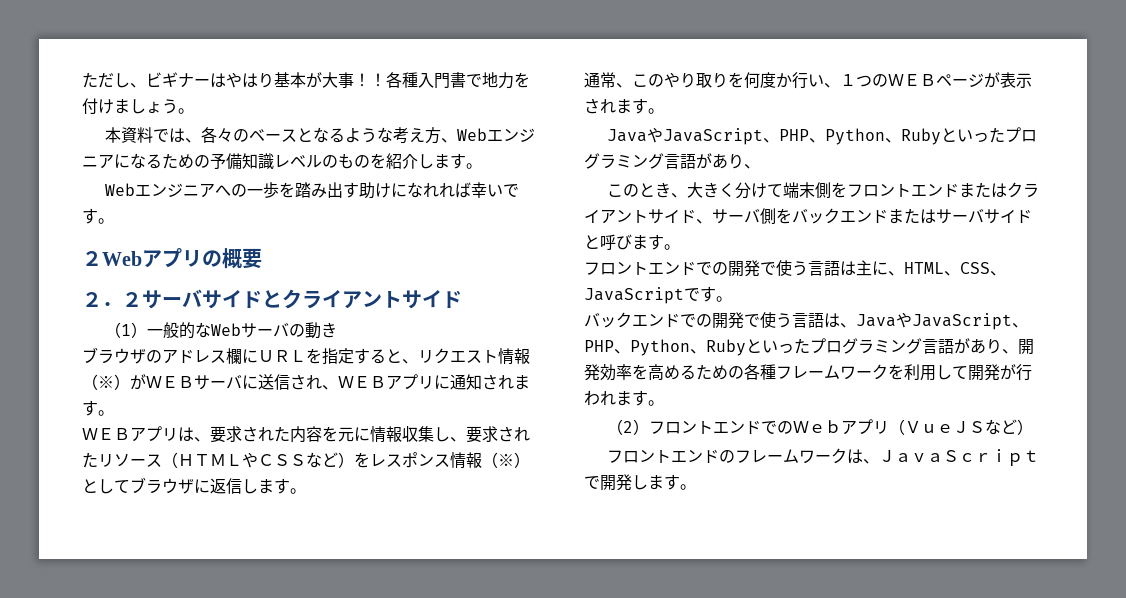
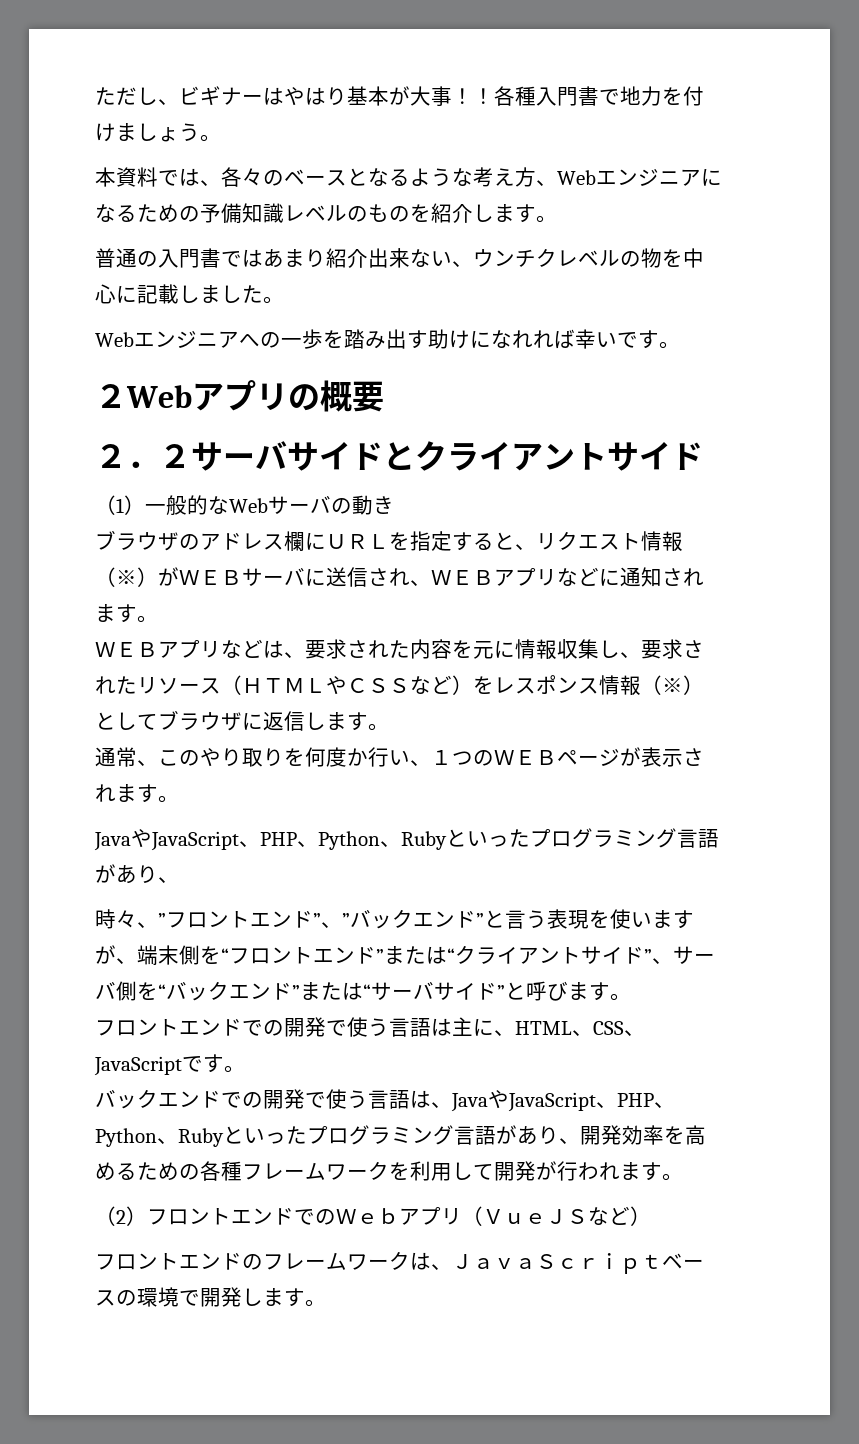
+ 普通の入門書ではあまり紹介出来ない、ウンチクレベルの物を中心に記載しました。
- ブラウザのアドレス欄にＵＲＬを指定すると、リクエスト情報（※）がＷＥＢサーバに送信され、ＷＥＢアプリに通知されます。
+ ブラウザのアドレス欄にＵＲＬを指定すると、リクエスト情報（※）がＷＥＢサーバに送信され、ＷＥＢアプリなどに通知されます。
- ＷＥＢアプリは、要求された内容を元に情報収集し、要求されたリソース（ＨＴＭＬやＣＳＳなど）をレスポンス情報（※）としてブラウザに返信します。
+ ＷＥＢアプリなどは、要求された内容を元に情報収集し、要求されたリソース（ＨＴＭＬやＣＳＳなど）をレスポンス情報（※）としてブラウザに返信します。
- このとき、大きく分けて端末側をフロントエンドまたはクライアントサイド、サーバ側をバックエンドまたはサーバサイドと呼びます。
+ 時々、”フロントエンド”、”バックエンド”と言う表現を使いますが、端末側を“フロントエンド”または“クライアントサイド”、サーバ側を“バックエンド”または“サーバサイド”と呼びます。
- フロントエンドのフレームワークは、ＪａｖａＳｃｒｉｐｔで開発します。
+ フロントエンドのフレームワークは、ＪａｖａＳｃｒｉｐｔベースの環境で開発します。

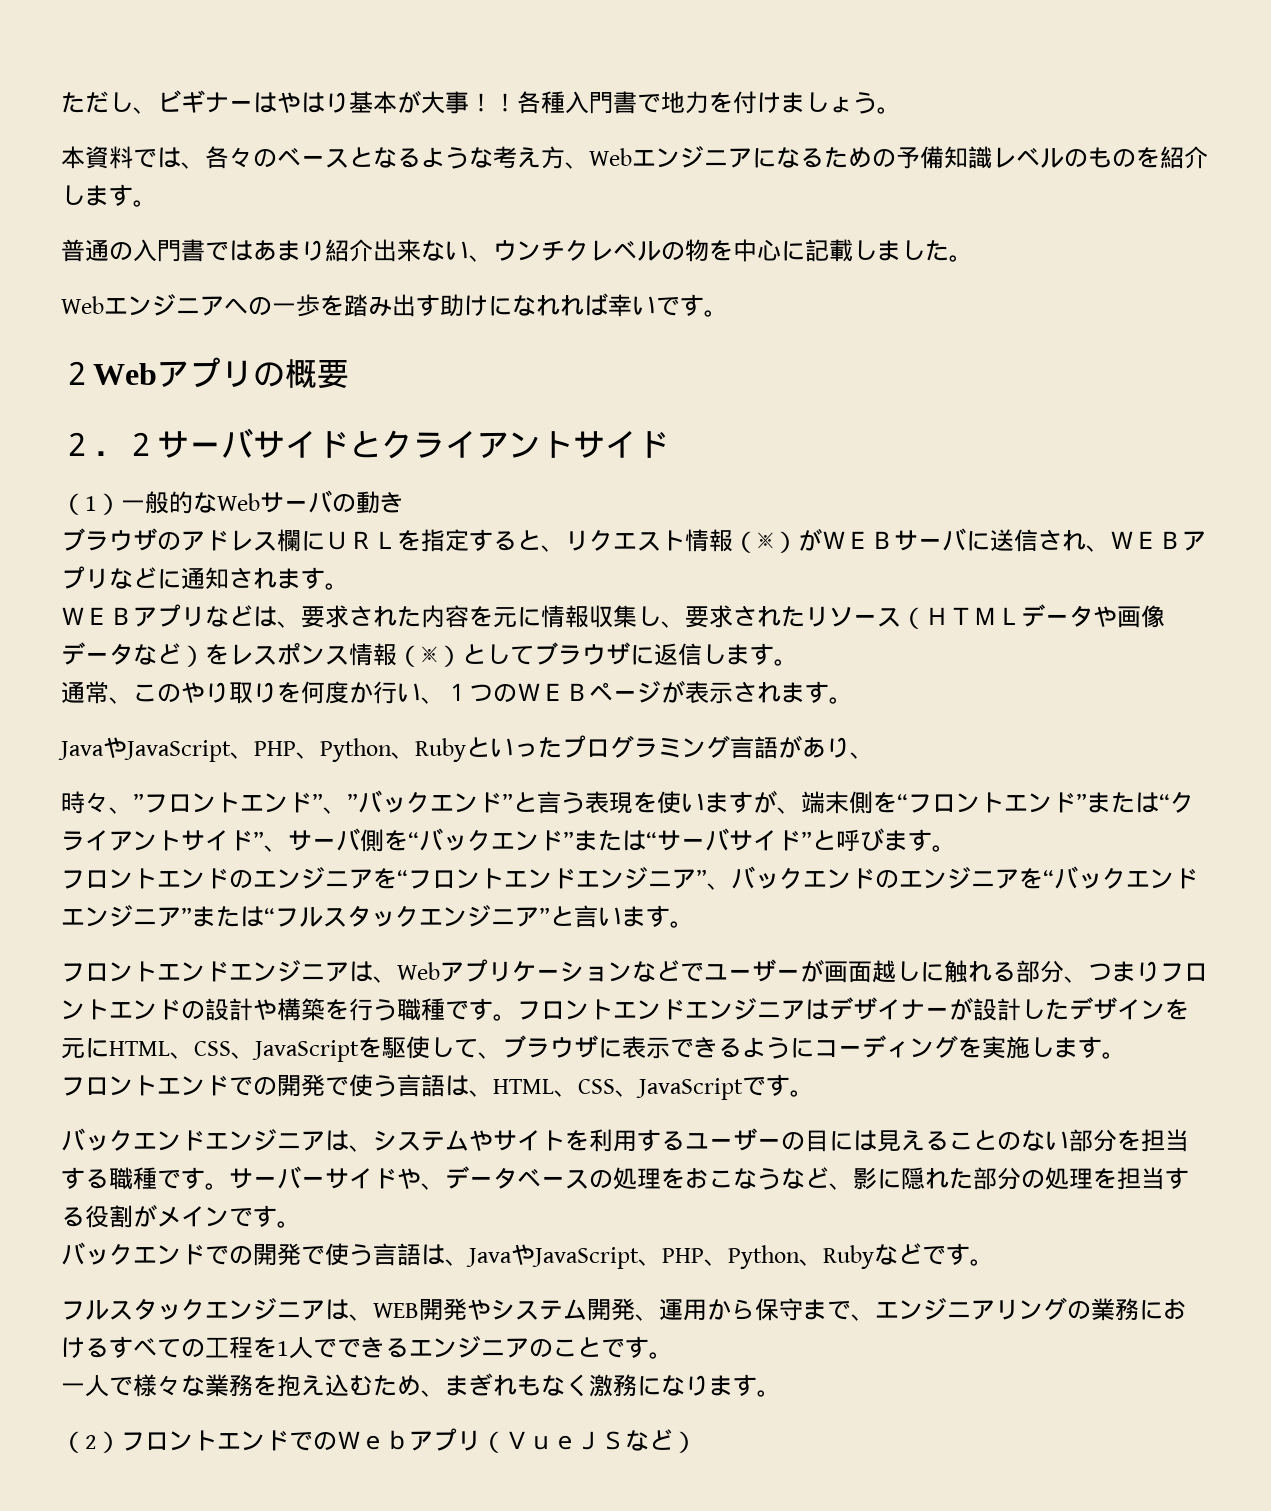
- ＷＥＢアプリなどは、要求された内容を元に情報収集し、要求されたリソース（ＨＴＭＬやＣＳＳなど）をレスポンス情報（※）としてブラウザに返信します。
+ ＷＥＢアプリなどは、要求された内容を元に情報収集し、要求されたリソース（ＨＴＭＬデータや画像データなど）をレスポンス情報（※）としてブラウザに返信します。
+ フロントエンドのエンジニアを“フロントエンドエンジニア”、バックエンドのエンジニアを“バックエンドエンジニア”または“フルスタックエンジニア”と言います。
+ フロントエンドエンジニアは、Webアプリケーションなどでユーザーが画面越しに触れる部分、つまりフロントエンドの設計や構築を行う職種です。フロントエンドエンジニアはデザイナーが設計したデザインを元にHTML、CSS、JavaScriptを駆使して、ブラウザに表示できるようにコーディングを実施します。
- フロントエンドでの開発で使う言語は主に、HTML、CSS、JavaScriptです。
+ フロントエンドでの開発で使う言語は、HTML、CSS、JavaScriptです。
+ バックエンドエンジニアは、システムやサイトを利用するユーザーの目には見えることのない部分を担当する職種です。サーバーサイドや、データベースの処理をおこなうなど、影に隠れた部分の処理を担当する役割がメインです。
- バックエンドでの開発で使う言語は、JavaやJavaScript、PHP、Python、Rubyといったプログラミング言語があり、開発効率を高めるための各種フレームワークを利用して開発が行われます。
+ バックエンドでの開発で使う言語は、JavaやJavaScript、PHP、Python、Rubyなどです。
+ フルスタックエンジニアは、WEB開発やシステム開発、運用から保守まで、エンジニアリングの業務におけるすべての工程を1人でできるエンジニアのことです。
+ 一人で様々な業務を抱え込むため、まぎれもなく激務になります。
- フロントエンドのフレームワークは、ＪａｖａＳｃｒｉｐｔベースの環境で開発します。

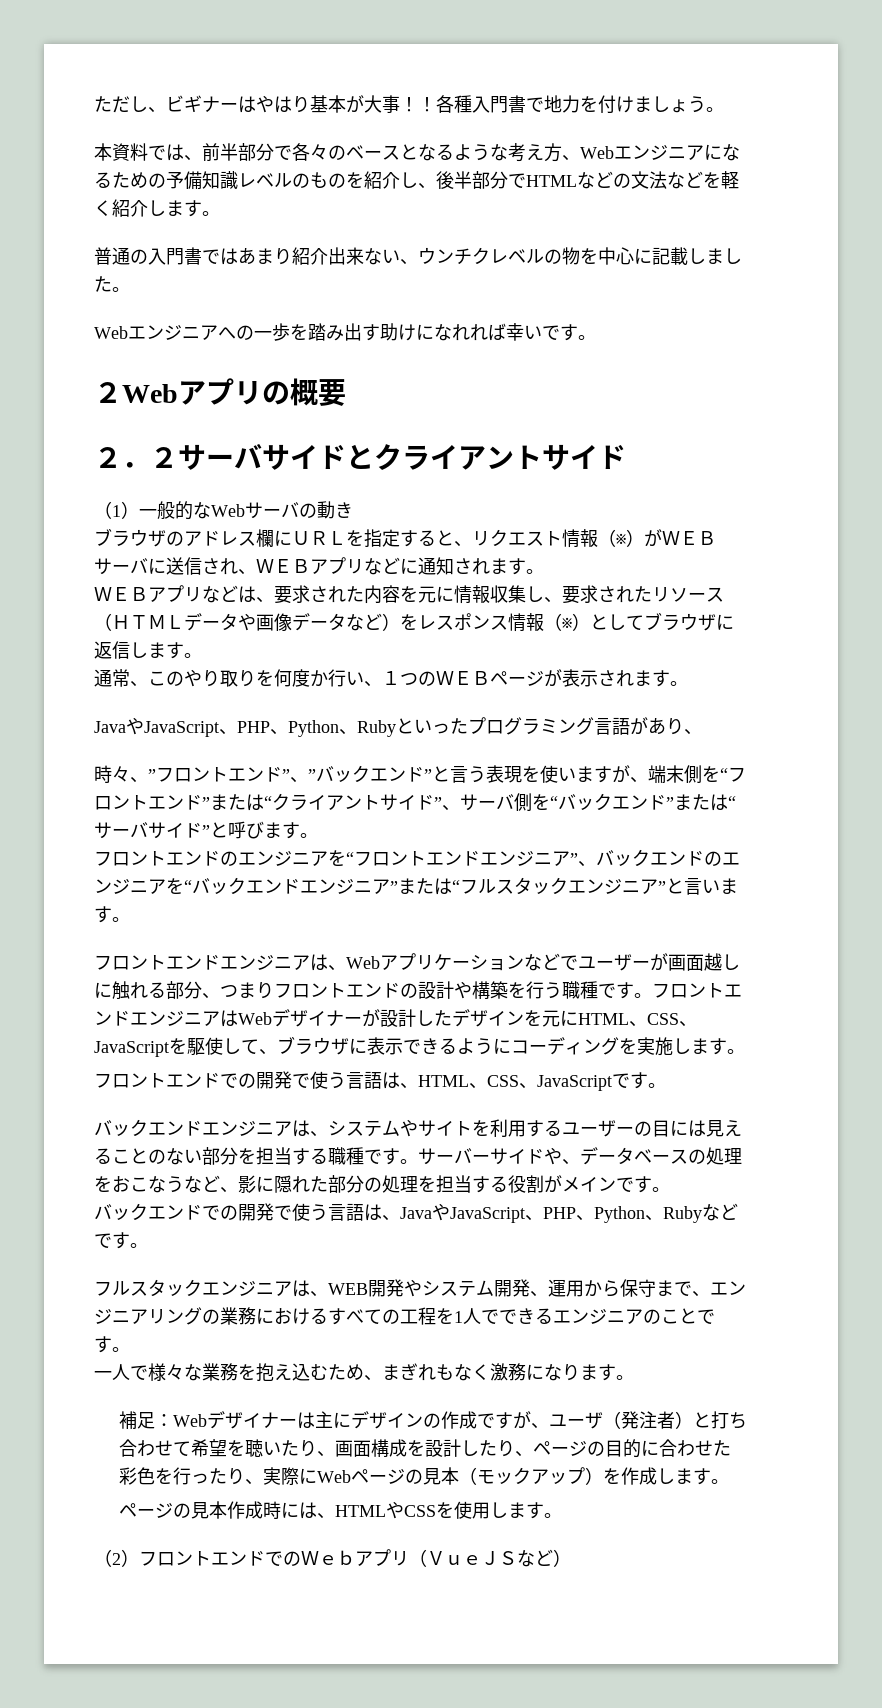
- 本資料では、各々のベースとなるような考え方、Webエンジニアになるための予備知識レベルのものを紹介します。
+ 本資料では、前半部分で各々のベースとなるような考え方、Webエンジニアになるための予備知識レベルのものを紹介し、後半部分でHTMLなどの文法などを軽く紹介します。
- フロントエンドエンジニアはデザイナーが設計したデザインを元にHTML、CSS、JavaScriptを駆使して、ブラウザに表示できるようにコーディングを実施します。
+ フロントエンドエンジニアはWebデザイナーが設計したデザインを元にHTML、CSS、JavaScriptを駆使して、ブラウザに表示できるようにコーディングを実施します。
+ 補足：Webデザイナーは主にデザインの作成ですが、ユーザ（発注者）と打ち合わせて希望を聴いたり、画面構成を設計したり、ページの目的に合わせた彩色を行ったり、実際にWebページの見本（モックアップ）を作成します。
+ ページの見本作成時には、HTMLやCSSを使用します。

